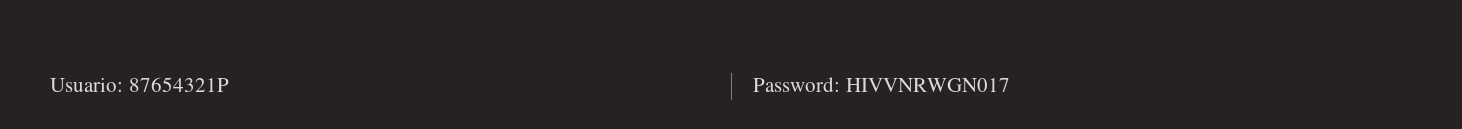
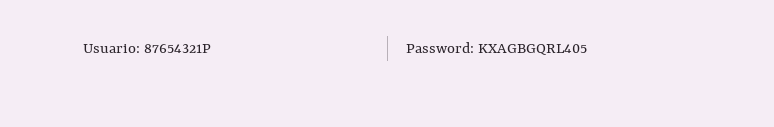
- Password: HIVVNRWGN017
+ Password: KXAGBGQRL405

